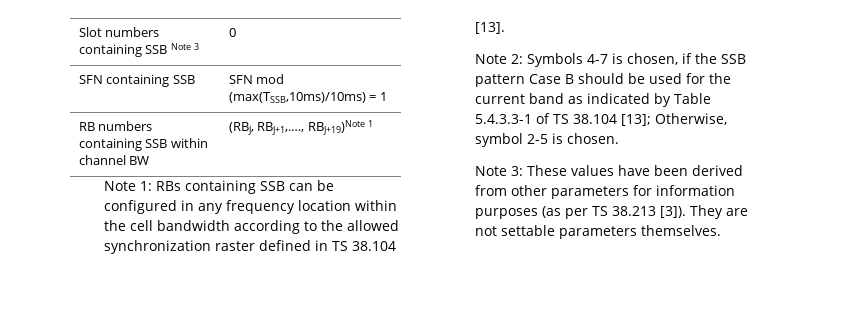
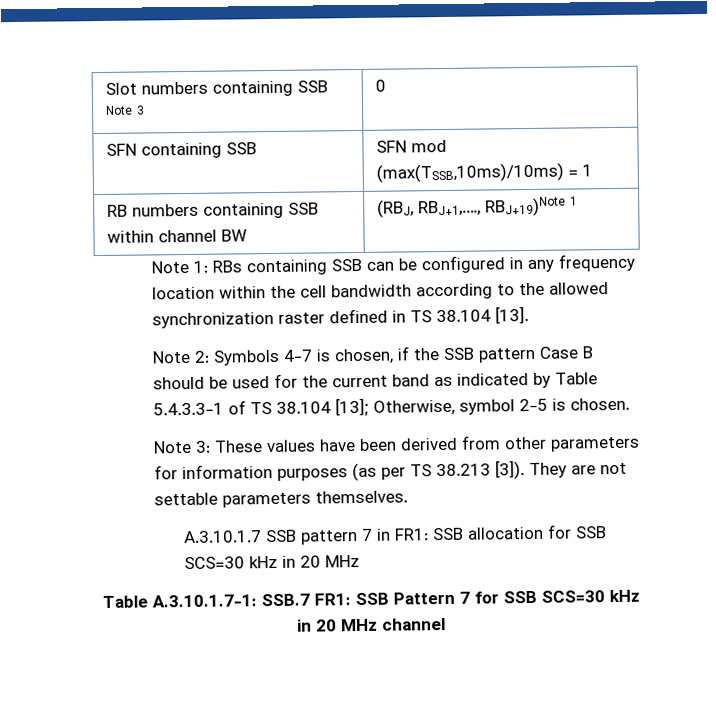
+ A.3.10.1.7 SSB pattern 7 in FR1: SSB allocation for SSB SCS=30 kHz in 20 MHz
+ Table A.3.10.1.7-1: SSB.7 FR1: SSB Pattern 7 for SSB SCS=30 kHz in 20 MHz channel

